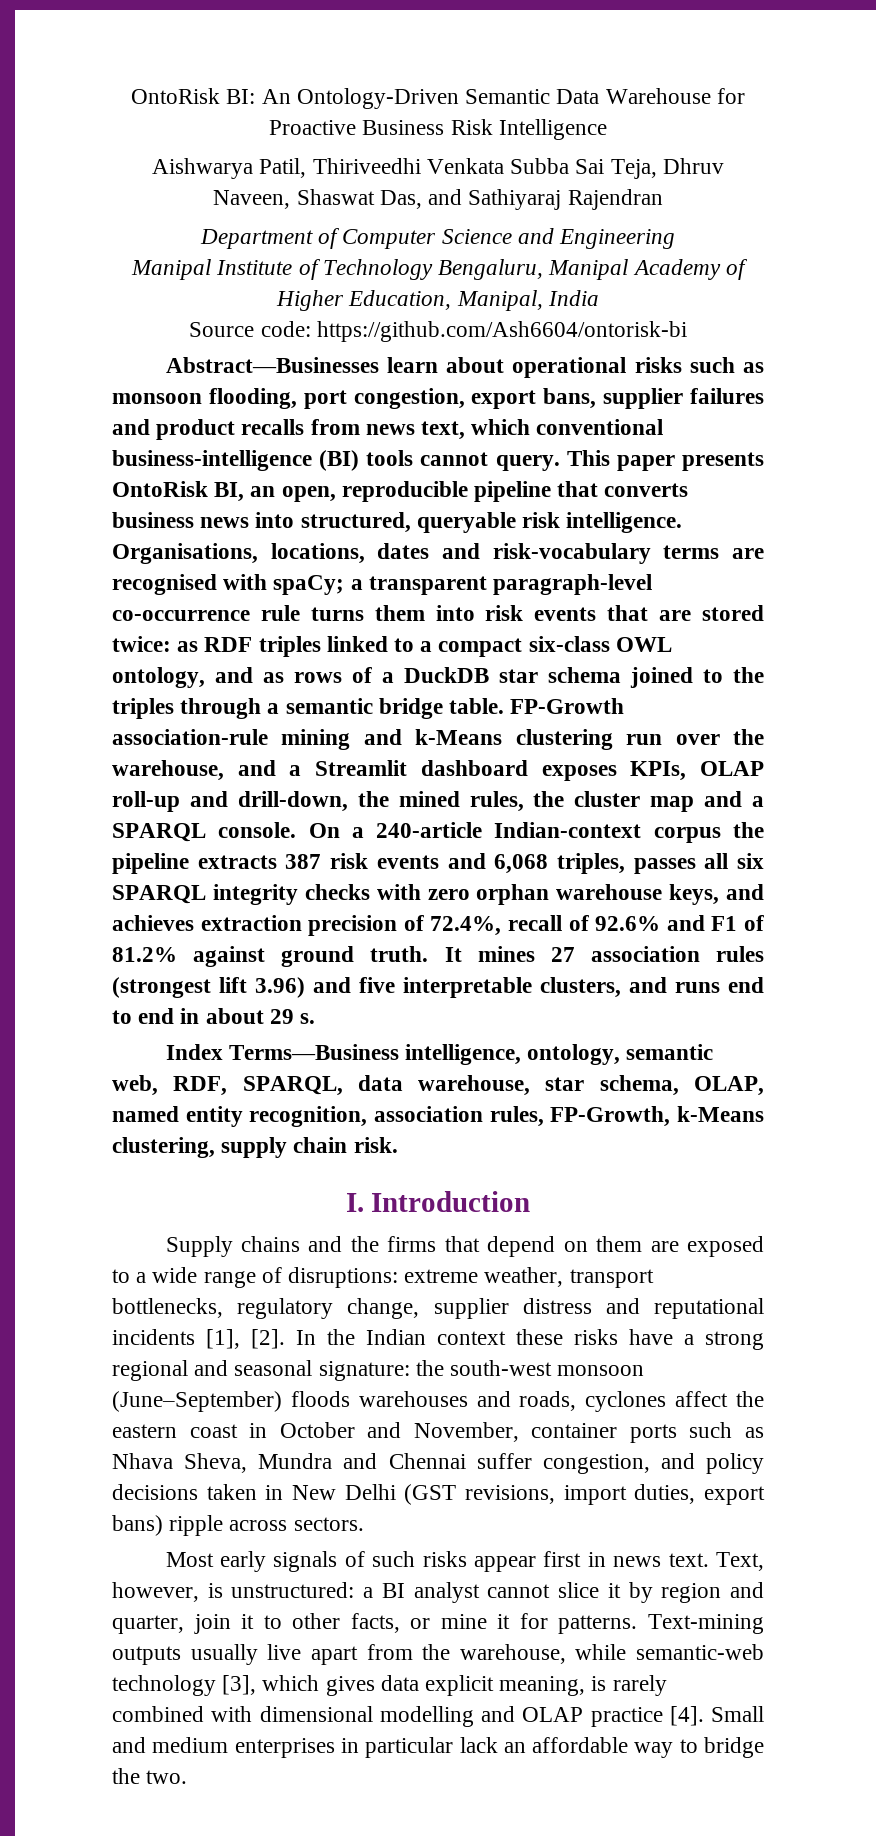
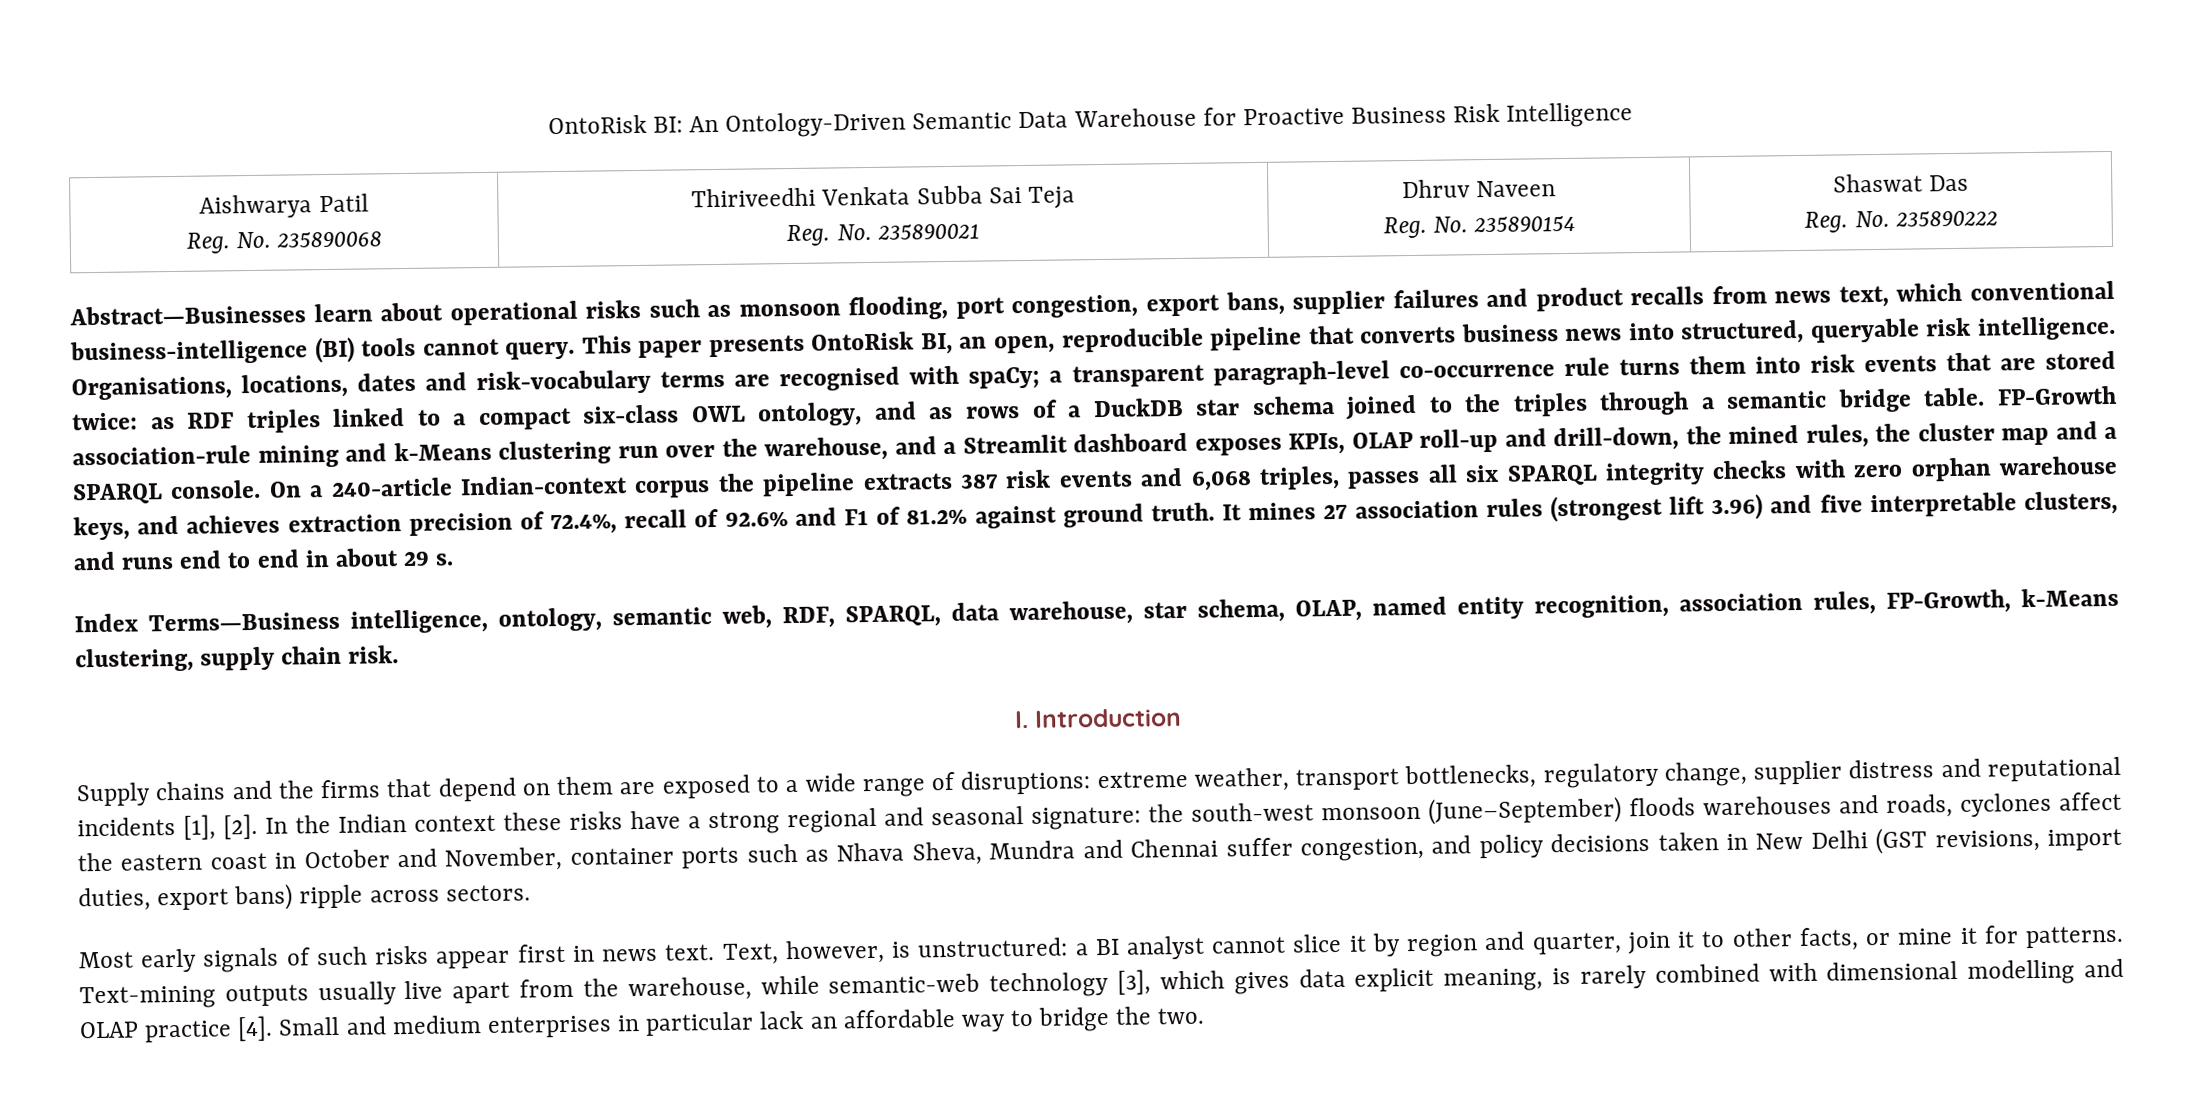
- Aishwarya Patil, Thiriveedhi Venkata Subba Sai Teja, Dhruv Naveen, Shaswat Das, and Sathiyaraj Rajendran
- Department of Computer Science and Engineering
- Manipal Institute of Technology Bengaluru, Manipal Academy of Higher Education, Manipal, India
- Source code: https://github.com/Ash6604/ontorisk-bi
+ Aishwarya Patil
+ Reg. No. 235890068 | Thiriveedhi Venkata Subba Sai Teja
+ Reg. No. 235890021 | Dhruv Naveen
+ Reg. No. 235890154 | Shaswat Das
+ Reg. No. 235890222

